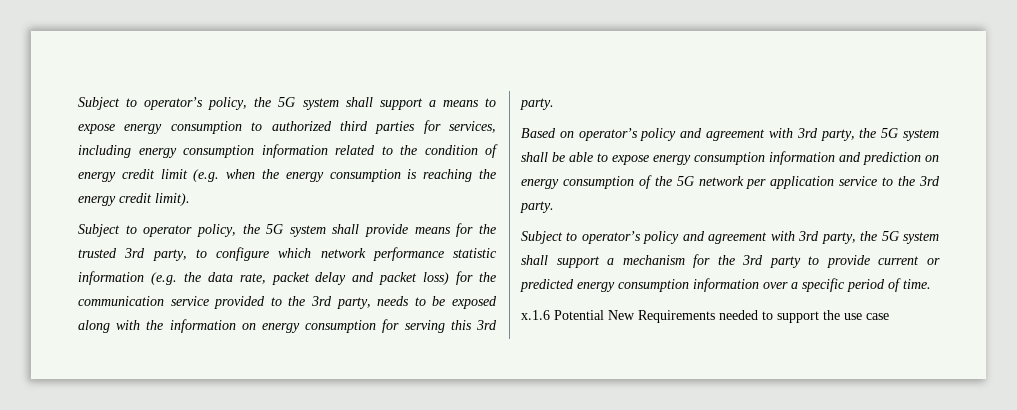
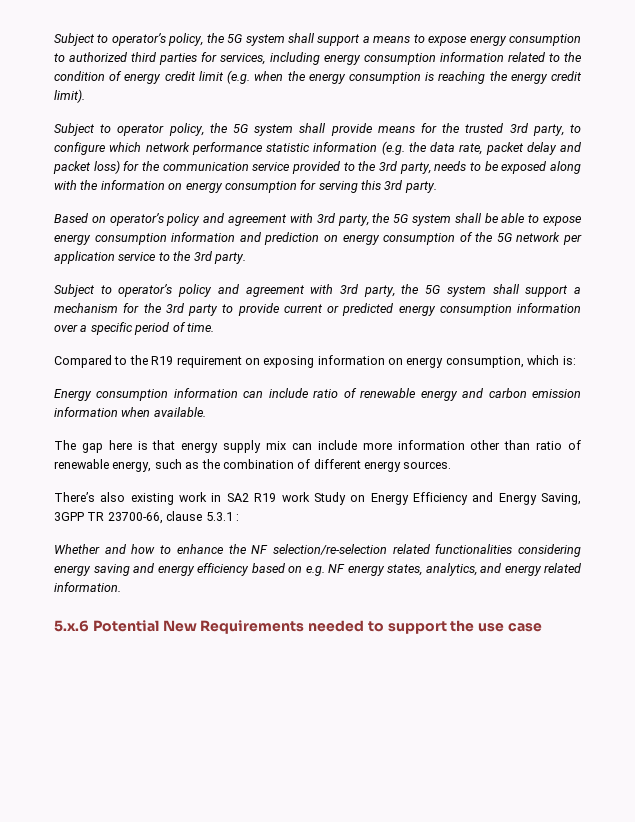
- x.1.6 Potential New Requirements needed to support the use case
+ Compared to the R19 requirement on exposing information on energy consumption, which is:
+ Energy consumption information can include ratio of renewable energy and carbon emission information when available.
+ The gap here is that energy supply mix can include more information other than ratio of renewable energy, such as the combination of different energy sources.
+ There’s also existing work in SA2 R19 work Study on Energy Efficiency and Energy Saving, 3GPP TR 23700-66, clause 5.3.1 :
+ Whether and how to enhance the NF selection/re-selection related functionalities considering energy saving and energy efficiency based on e.g. NF energy states, analytics, and energy related information.
+ 5.x.6 Potential New Requirements needed to support the use case

